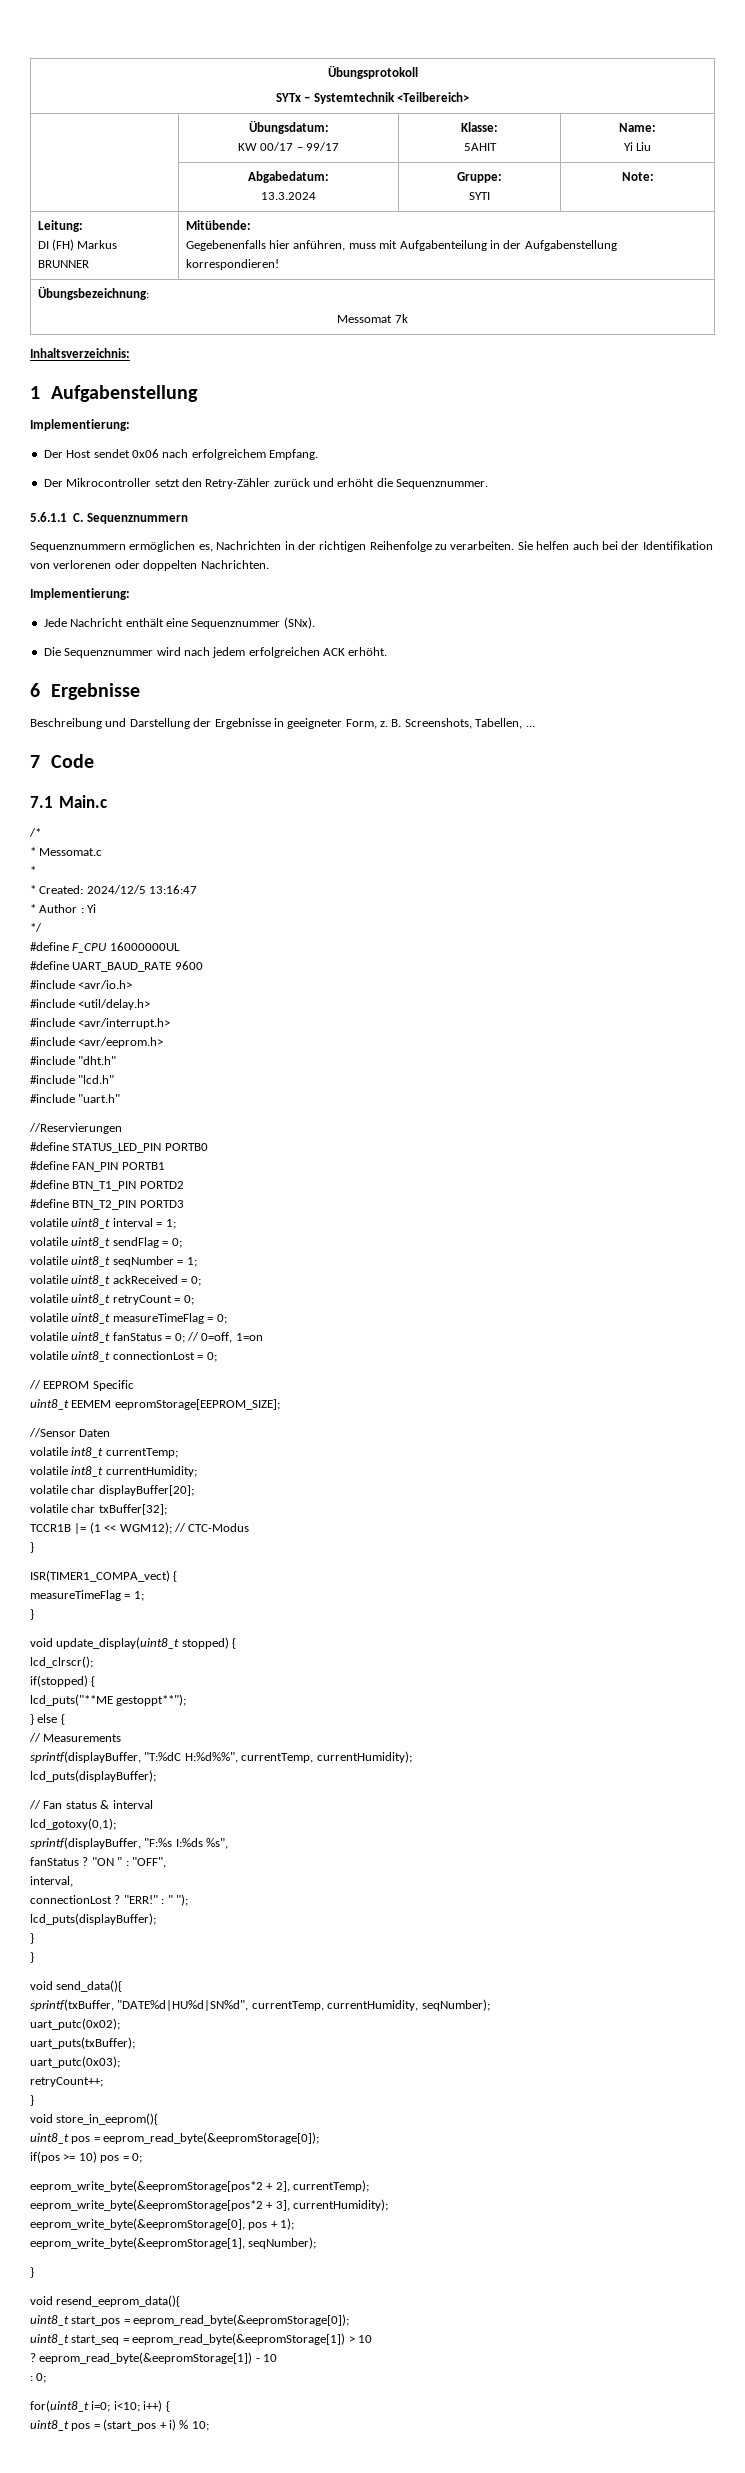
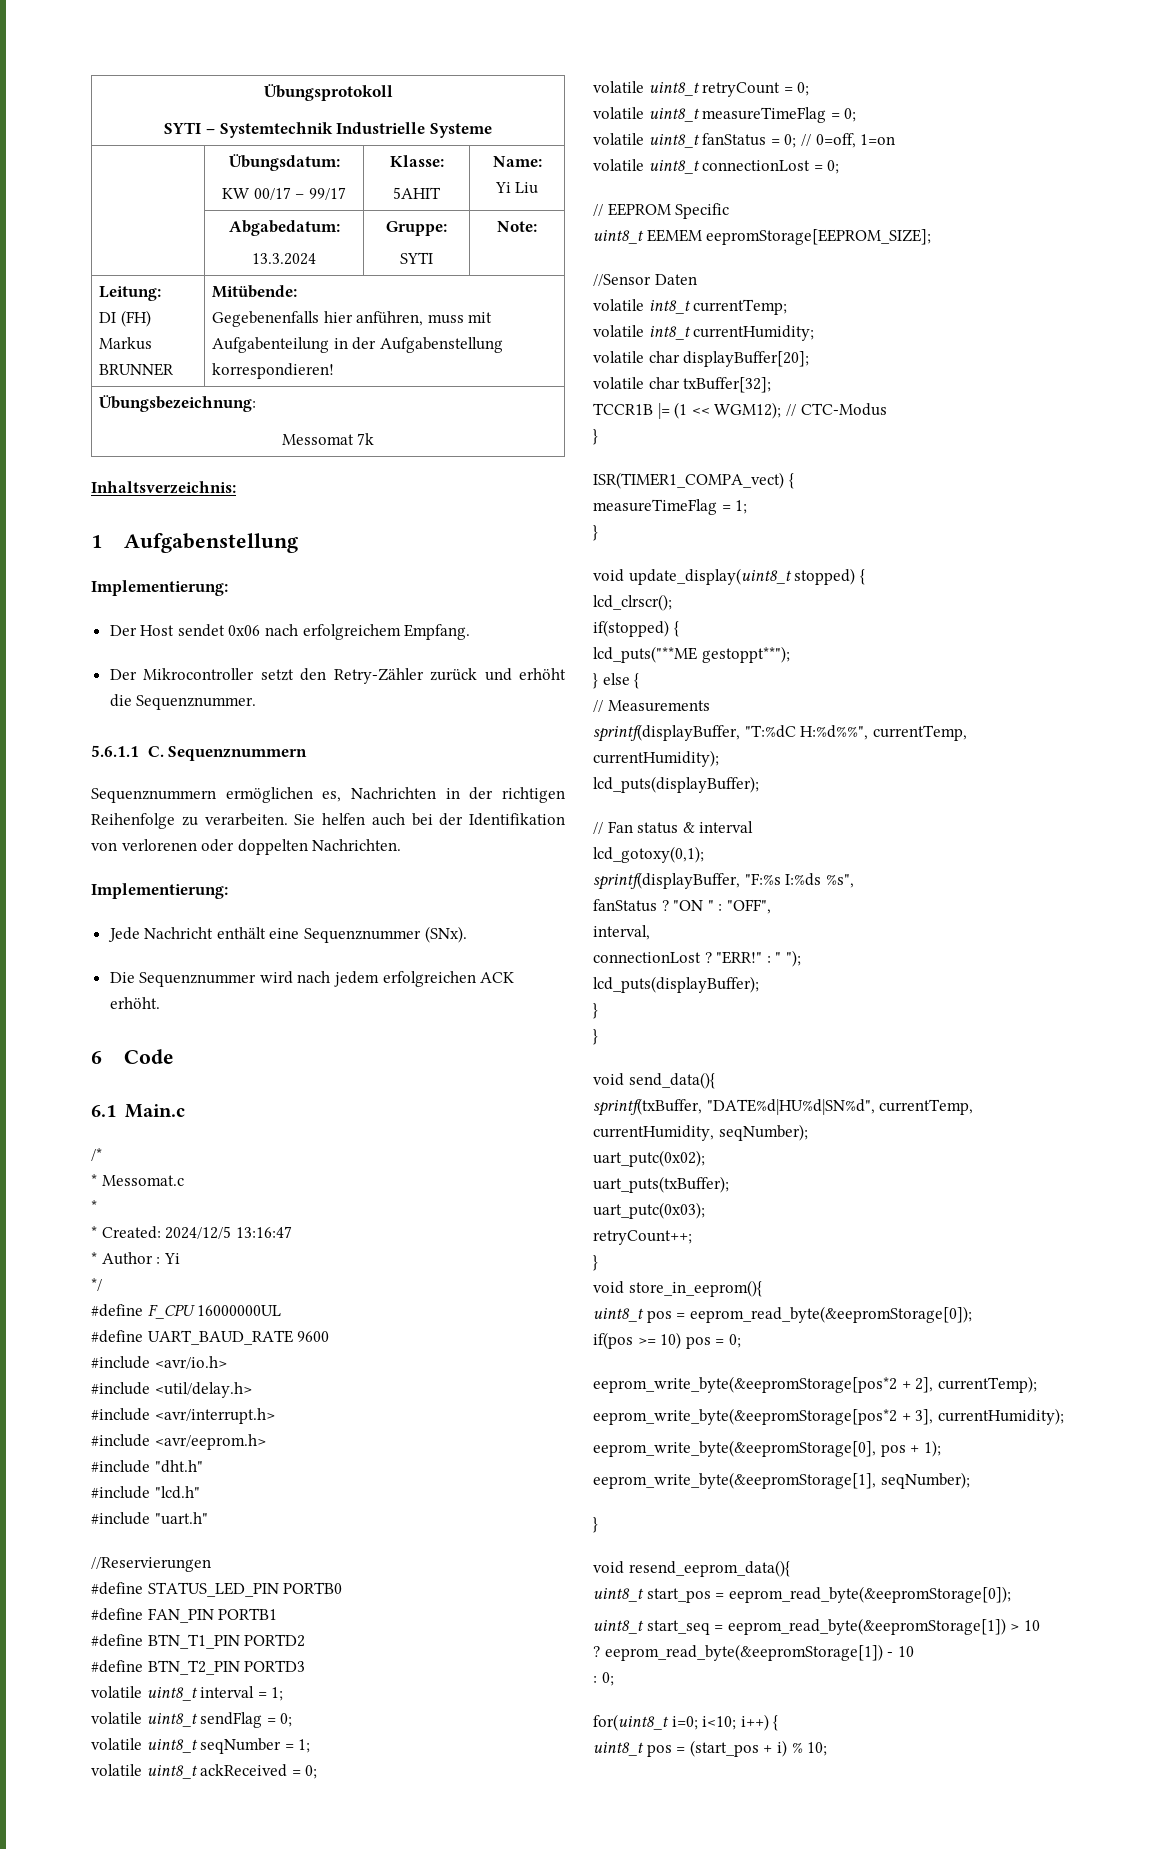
  Übungsprotokoll
- SYTx – Systemtechnik <Teilbereich>
+ SYTI – Systemtechnik Industrielle Systeme
- 6 Ergebnisse
- Beschreibung und Darstellung der Ergebnisse in geeigneter Form, z. B. Screenshots, Tabellen, ...
- 7 Code
+ 6 Code
- 7.1 Main.c
+ 6.1 Main.c

